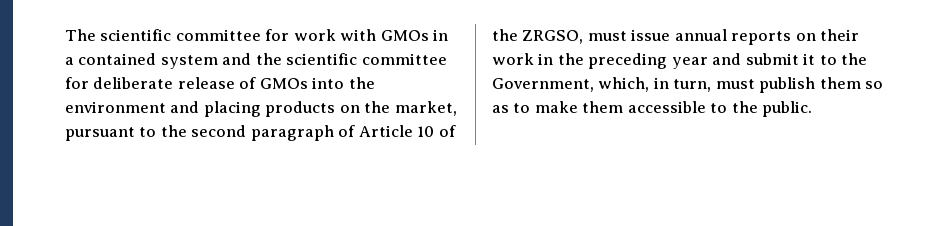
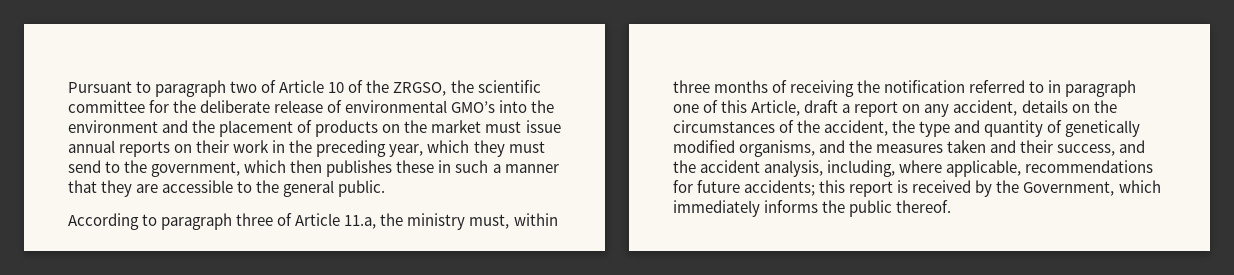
- The scientific committee for work with GMOs in a contained system and the scientific committee for deliberate release of GMOs into the environment and placing products on the market, pursuant to the second paragraph of Article 10 of the ZRGSO, must issue annual reports on their work in the preceding year and submit it to the Government, which, in turn, must publish them so as to make them accessible to the public.
+ Pursuant to paragraph two of Article 10 of the ZRGSO, the scientific committee for the deliberate release of environmental GMO’s into the environment and the placement of products on the market must issue annual reports on their work in the preceding year, which they must send to the government, which then publishes these in such a manner that they are accessible to the general public.
+ According to paragraph three of Article 11.a, the ministry must, within three months of receiving the notification referred to in paragraph one of this Article, draft a report on any accident, details on the circumstances of the accident, the type and quantity of genetically modified organisms, and the measures taken and their success, and the accident analysis, including, where applicable, recommendations for future accidents; this report is received by the Government, which immediately informs the public thereof.

